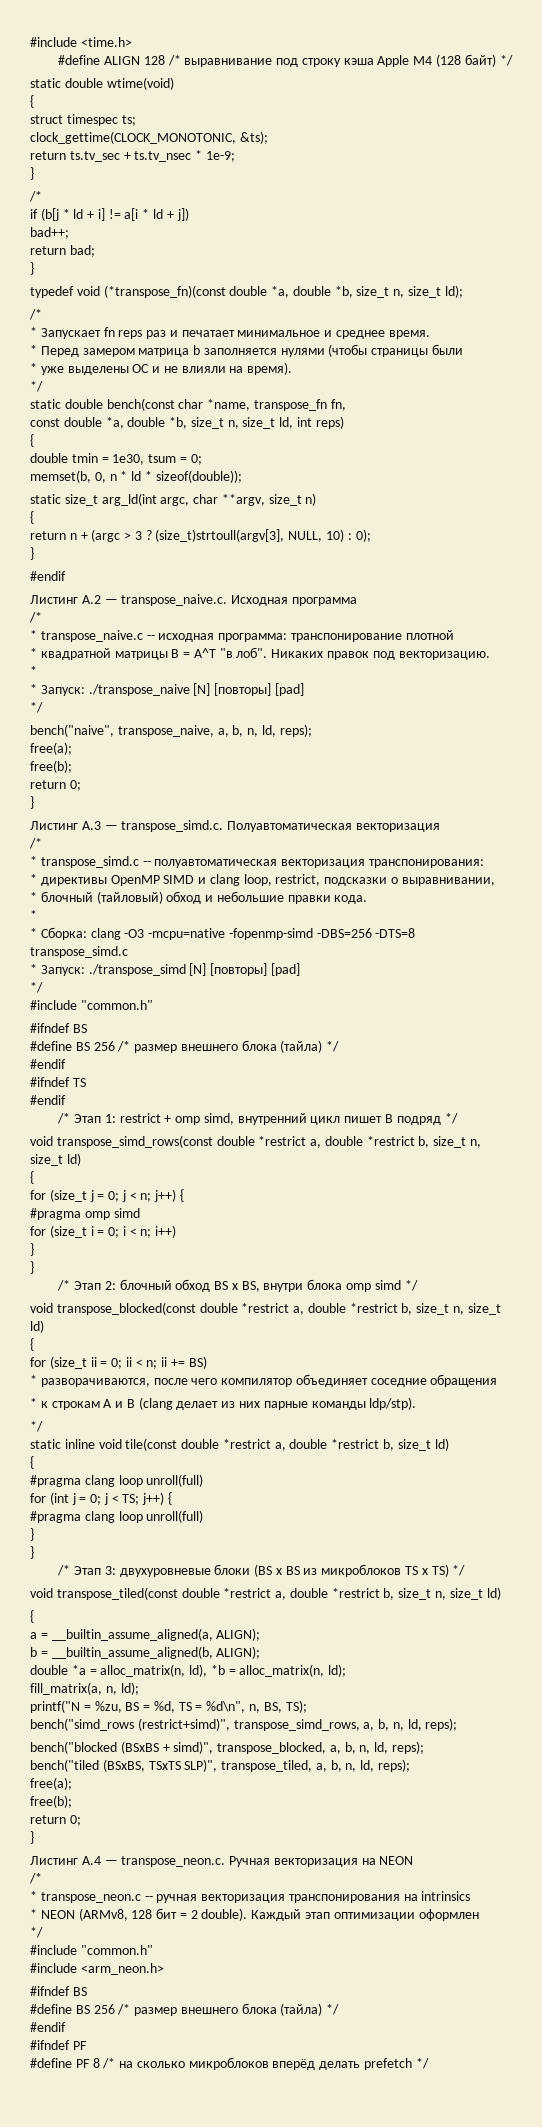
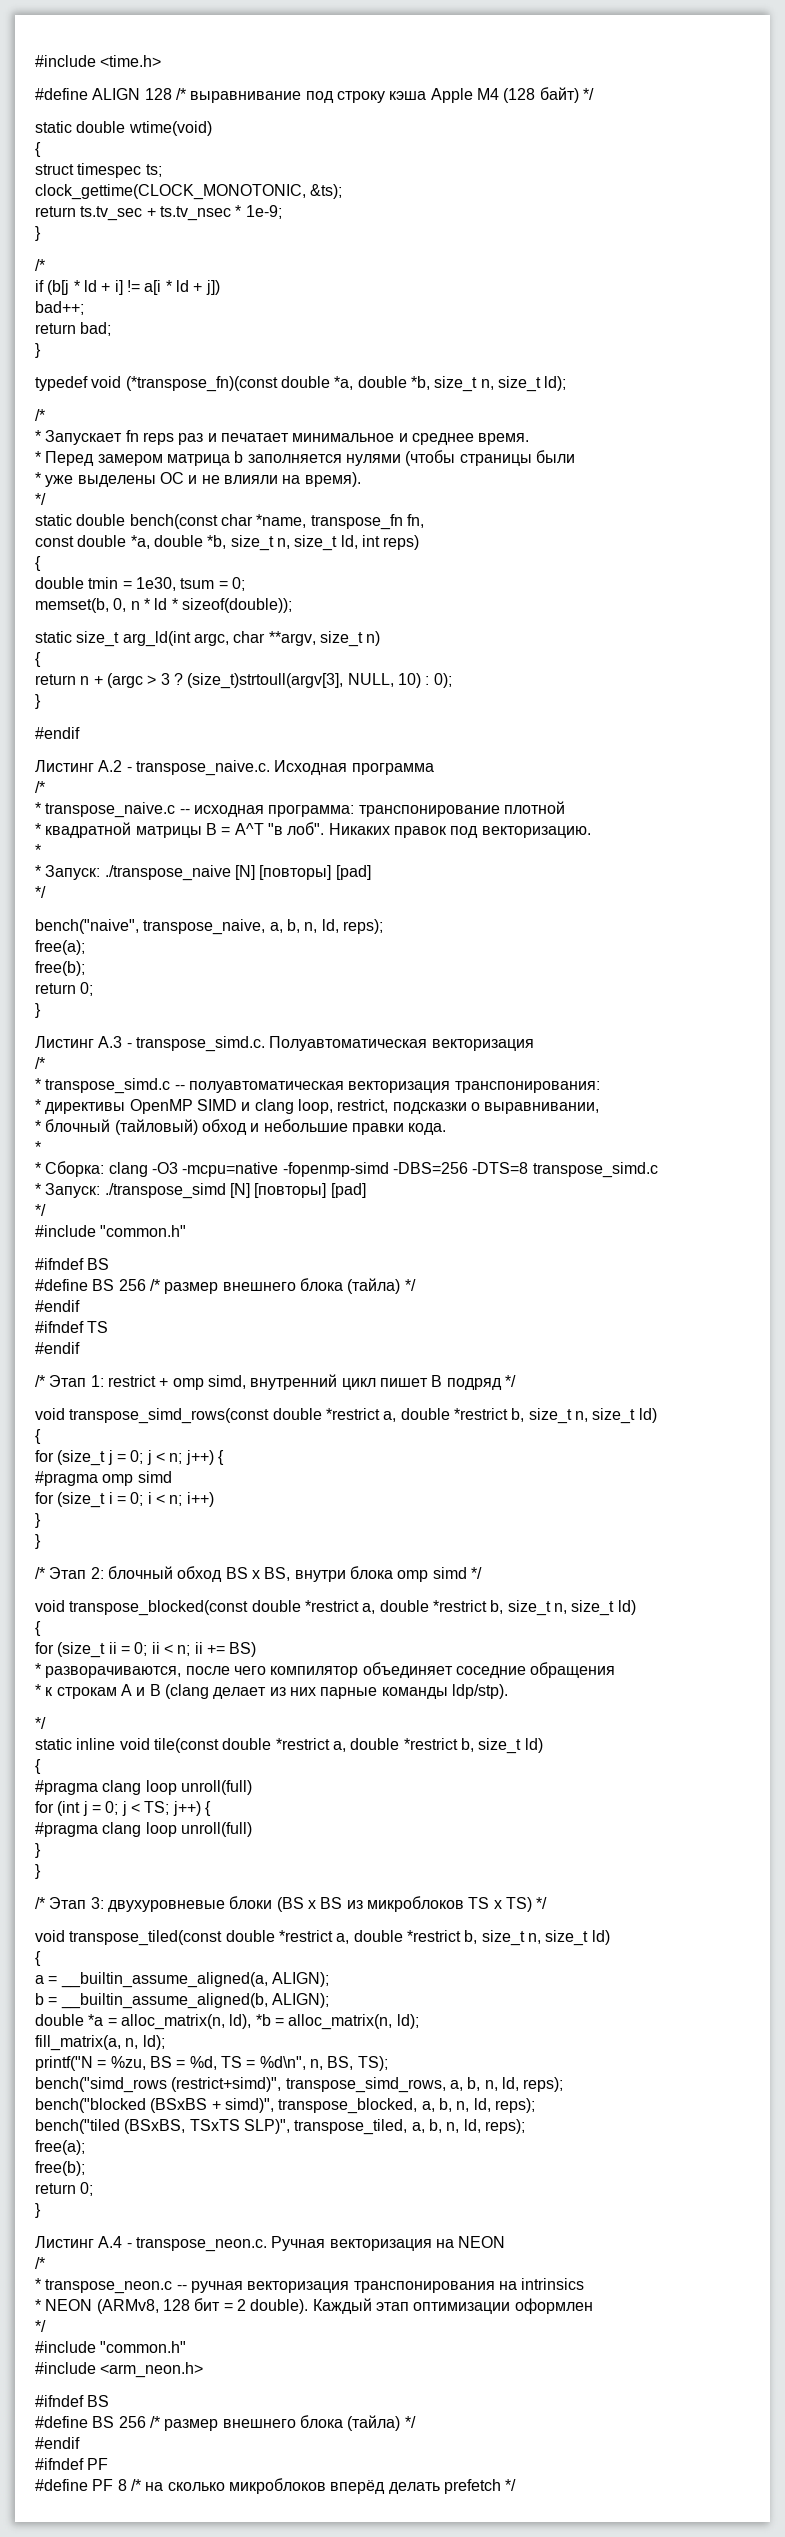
- Листинг А.2 — transpose_naive.c. Исходная программа
+ Листинг А.2 - transpose_naive.c. Исходная программа
- Листинг А.3 — transpose_simd.c. Полуавтоматическая векторизация
+ Листинг А.3 - transpose_simd.c. Полуавтоматическая векторизация
- Листинг А.4 — transpose_neon.c. Ручная векторизация на NEON
+ Листинг А.4 - transpose_neon.c. Ручная векторизация на NEON

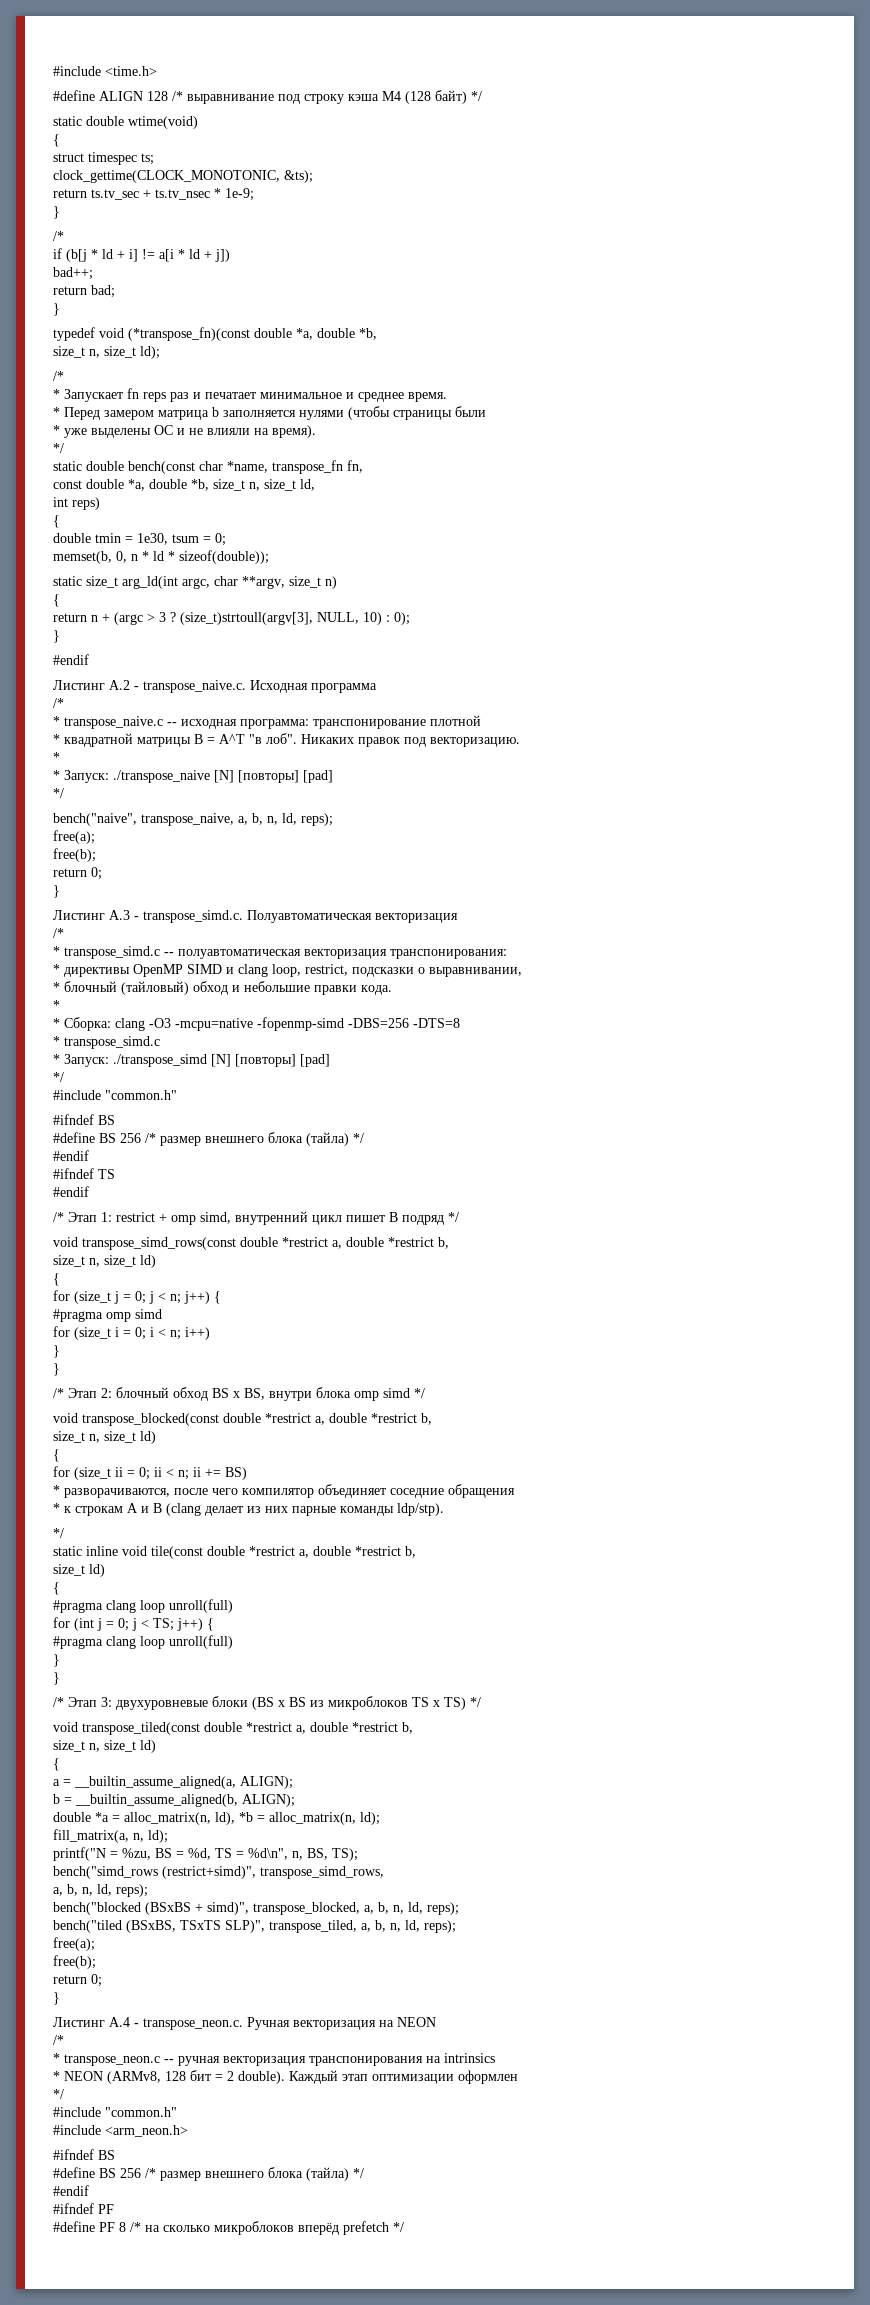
- #define ALIGN 128 /* выравнивание под строку кэша Apple M4 (128 байт) */
+ #define ALIGN 128 /* выравнивание под строку кэша M4 (128 байт) */
- typedef void (*transpose_fn)(const double *a, double *b, size_t n, size_t ld);
+ typedef void (*transpose_fn)(const double *a, double *b,
+ size_t n, size_t ld);
- const double *a, double *b, size_t n, size_t ld, int reps)
+ const double *a, double *b, size_t n, size_t ld,
+ int reps)
- * Сборка: clang -O3 -mcpu=native -fopenmp-simd -DBS=256 -DTS=8 transpose_simd.c
+ * Сборка: clang -O3 -mcpu=native -fopenmp-simd -DBS=256 -DTS=8
+ * transpose_simd.c
- void transpose_simd_rows(const double *restrict a, double *restrict b, size_t n, size_t ld)
+ void transpose_simd_rows(const double *restrict a, double *restrict b,
+ size_t n, size_t ld)
- void transpose_blocked(const double *restrict a, double *restrict b, size_t n, size_t ld)
+ void transpose_blocked(const double *restrict a, double *restrict b,
+ size_t n, size_t ld)
- static inline void tile(const double *restrict a, double *restrict b, size_t ld)
+ static inline void tile(const double *restrict a, double *restrict b,
+ size_t ld)
- void transpose_tiled(const double *restrict a, double *restrict b, size_t n, size_t ld)
+ void transpose_tiled(const double *restrict a, double *restrict b,
+ size_t n, size_t ld)
- bench("simd_rows (restrict+simd)", transpose_simd_rows, a, b, n, ld, reps);
+ bench("simd_rows (restrict+simd)", transpose_simd_rows,
+ a, b, n, ld, reps);
- #define PF 8 /* на сколько микроблоков вперёд делать prefetch */
+ #define PF 8 /* на сколько микроблоков вперёд prefetch */

